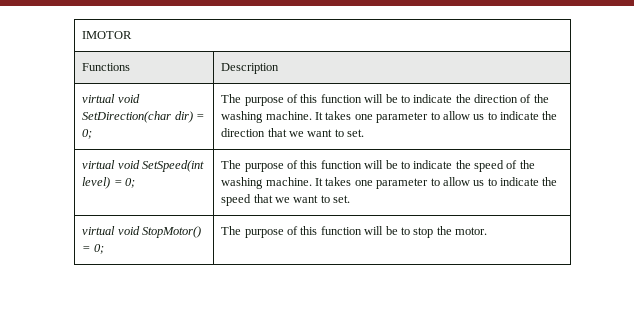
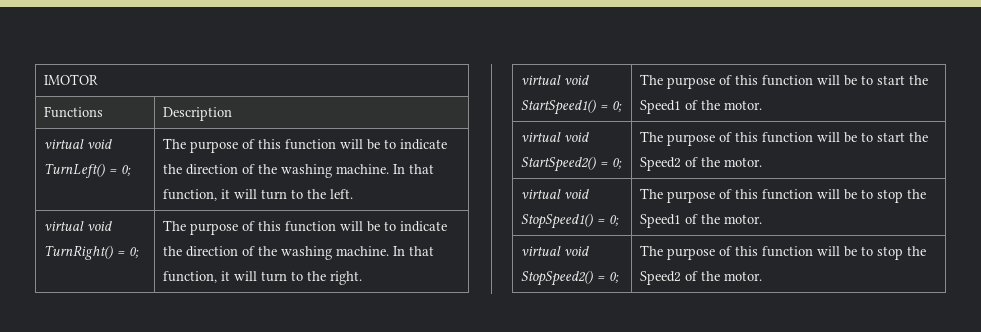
- virtual void SetDirection(char dir) = 0; | The purpose of this function will be to indicate the direction of the washing machine. It takes one parameter to allow us to indicate the direction that we want to set.
- virtual void SetSpeed(int level) = 0; | The purpose of this function will be to indicate the speed of the washing machine. It takes one parameter to allow us to indicate the speed that we want to set.
- virtual void StopMotor() = 0; | The purpose of this function will be to stop the motor.
+ virtual void TurnLeft() = 0; | The purpose of this function will be to indicate the direction of the washing machine. In that function, it will turn to the left.
+ virtual void TurnRight() = 0; | The purpose of this function will be to indicate the direction of the washing machine. In that function, it will turn to the right.
+ virtual void StartSpeed1() = 0; | The purpose of this function will be to start the Speed1 of the motor.
+ virtual void StartSpeed2() = 0; | The purpose of this function will be to start the Speed2 of the motor.
+ virtual void StopSpeed1() = 0; | The purpose of this function will be to stop the Speed1 of the motor.
+ virtual void StopSpeed2() = 0; | The purpose of this function will be to stop the Speed2 of the motor.

